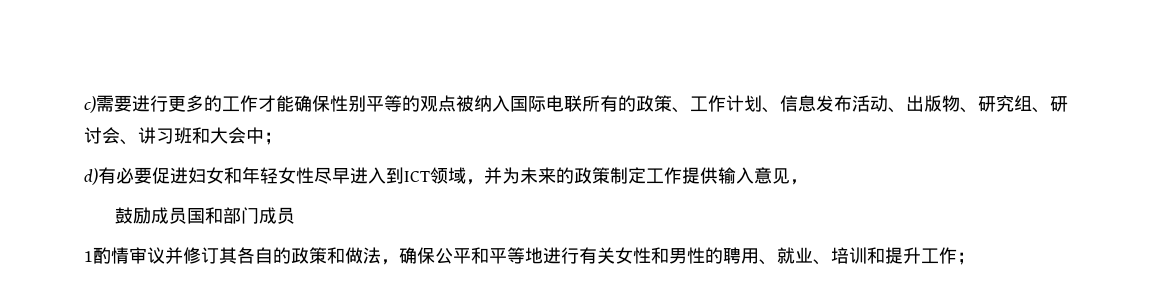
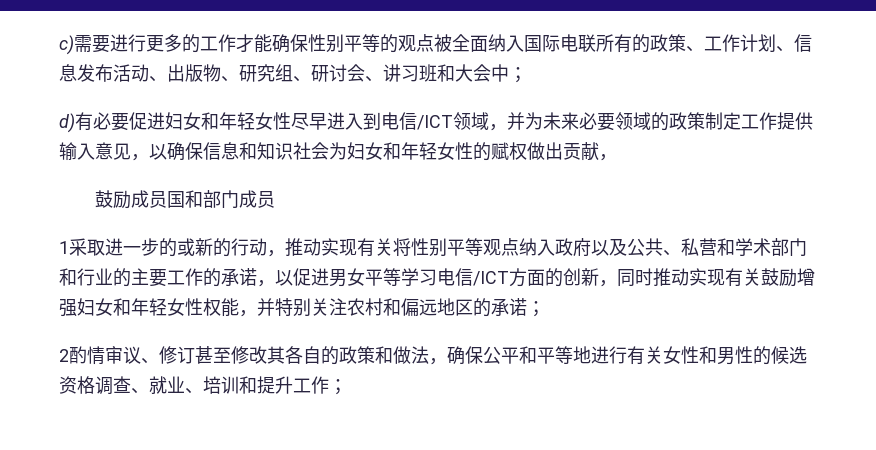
- c)需要进行更多的工作才能确保性别平等的观点被纳入国际电联所有的政策、工作计划、信息发布活动、出版物、研究组、研讨会、讲习班和大会中；
+ c)需要进行更多的工作才能确保性别平等的观点被全面纳入国际电联所有的政策、工作计划、信息发布活动、出版物、研究组、研讨会、讲习班和大会中；
- d)有必要促进妇女和年轻女性尽早进入到ICT领域，并为未来的政策制定工作提供输入意见，
+ d)有必要促进妇女和年轻女性尽早进入到电信/ICT领域，并为未来必要领域的政策制定工作提供输入意见，以确保信息和知识社会为妇女和年轻女性的赋权做出贡献，
- 1酌情审议并修订其各自的政策和做法，确保公平和平等地进行有关女性和男性的聘用、就业、培训和提升工作；
+ 1采取进一步的或新的行动，推动实现有关将性别平等观点纳入政府以及公共、私营和学术部门和行业的主要工作的承诺，以促进男女平等学习电信/ICT方面的创新，同时推动实现有关鼓励增强妇女和年轻女性权能，并特别关注农村和偏远地区的承诺；
+ 2酌情审议、修订甚至修改其各自的政策和做法，确保公平和平等地进行有关女性和男性的候选资格调查、就业、培训和提升工作；

